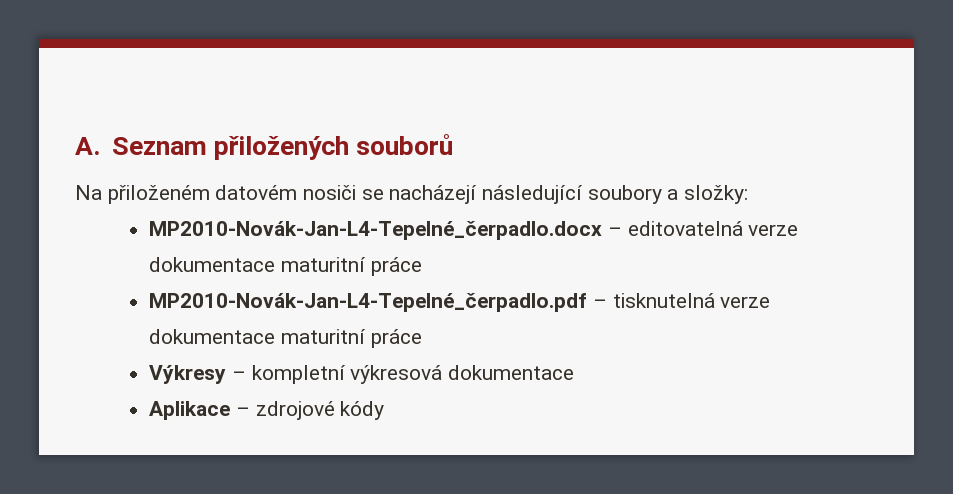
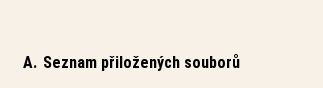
- Na přiloženém datovém nosiči se nacházejí následující soubory a složky:
- MP2010-Novák-Jan-L4-Tepelné_čerpadlo.docx – editovatelná verze dokumentace maturitní práce
- MP2010-Novák-Jan-L4-Tepelné_čerpadlo.pdf – tisknutelná verze dokumentace maturitní práce
- Výkresy – kompletní výkresová dokumentace
- Aplikace – zdrojové kódy

